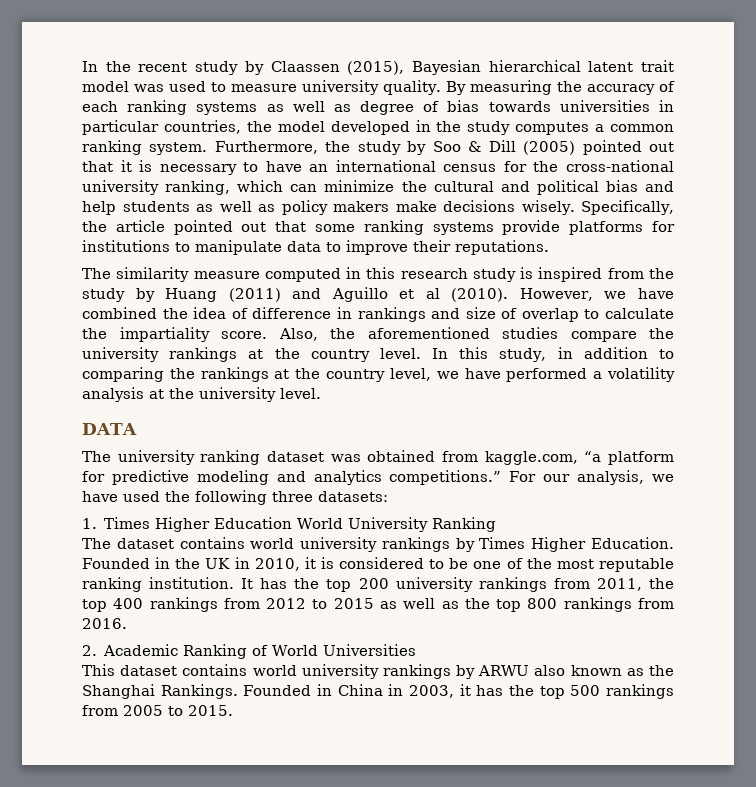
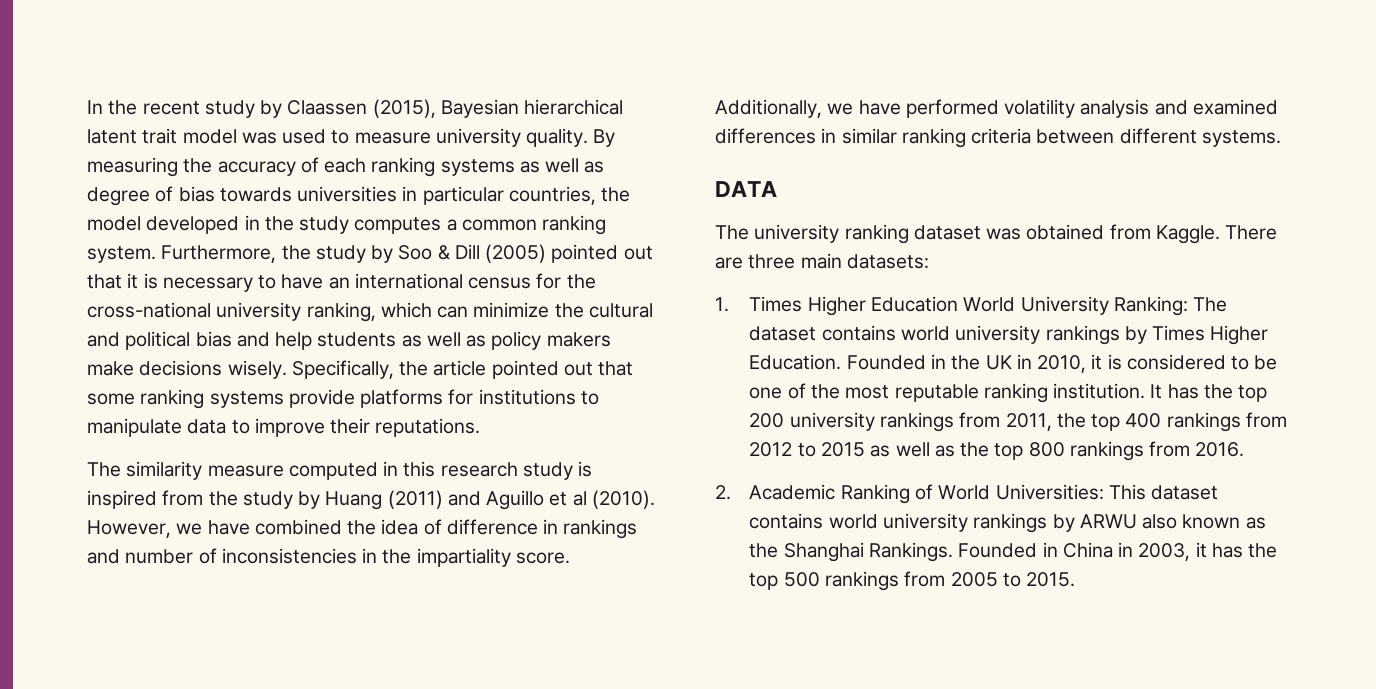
- However, we have combined the idea of difference in rankings and size of overlap to calculate the impartiality score. Also, the aforementioned studies compare the university rankings at the country level. In this study, in addition to comparing the rankings at the country level, we have performed a volatility analysis at the university level.
+ However, we have combined the idea of difference in rankings and number of inconsistencies in the impartiality score. Additionally, we have performed volatility analysis and examined differences in similar ranking criteria between different systems.
- The university ranking dataset was obtained from kaggle.com, “a platform for predictive modeling and analytics competitions.” For our analysis, we have used the following three datasets:
+ The university ranking dataset was obtained from Kaggle. There are three main datasets:
- 1. Times Higher Education World University Ranking
- The dataset contains world university rankings by Times Higher Education.
+ 1. Times Higher Education World University Ranking: The dataset contains world university rankings by Times Higher Education.
- 2. Academic Ranking of World Universities
- This dataset contains world university rankings by ARWU also known as the Shanghai Rankings.
+ 2. Academic Ranking of World Universities: This dataset contains world university rankings by ARWU also known as the Shanghai Rankings.

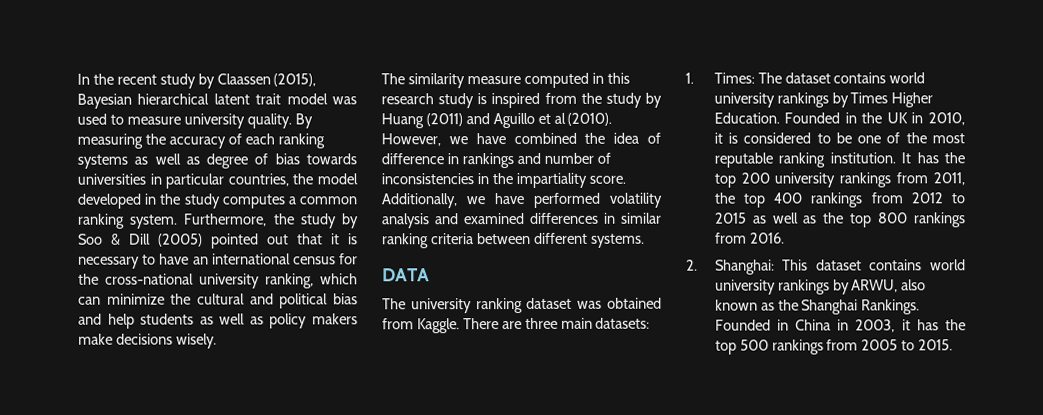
- Specifically, the article pointed out that some ranking systems provide platforms for institutions to manipulate data to improve their reputations.
- 1. Times Higher Education World University Ranking: The dataset contains world university rankings by Times Higher Education.
+ 1. Times: The dataset contains world university rankings by Times Higher Education.
- 2. Academic Ranking of World Universities: This dataset contains world university rankings by ARWU also known as the Shanghai Rankings.
+ 2. Shanghai: This dataset contains world university rankings by ARWU, also known as the Shanghai Rankings.

